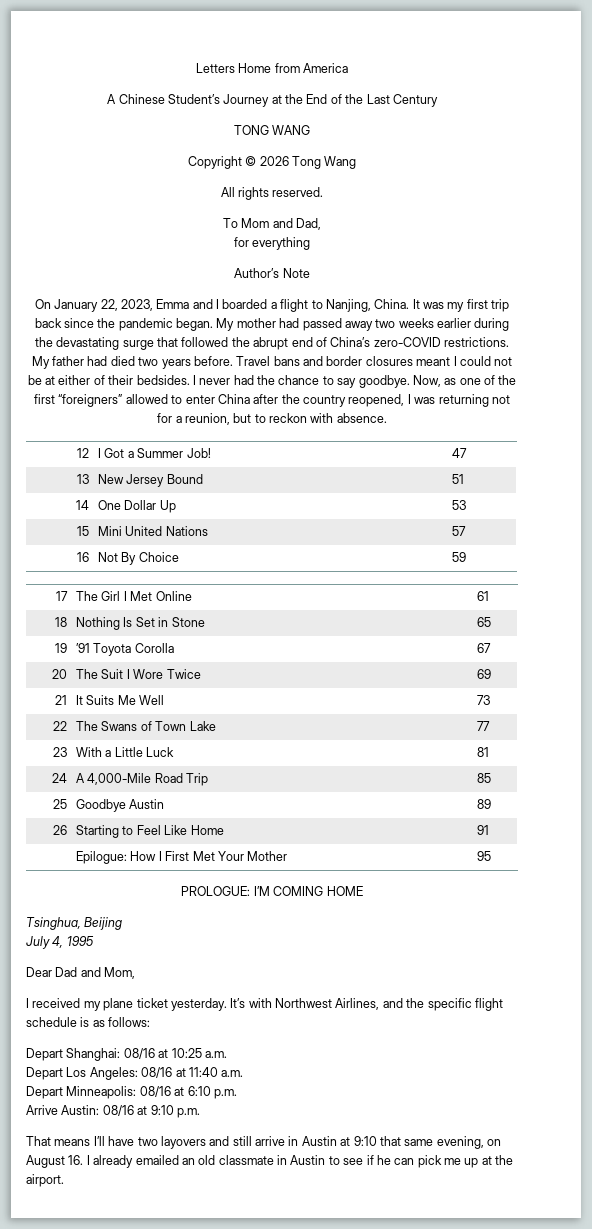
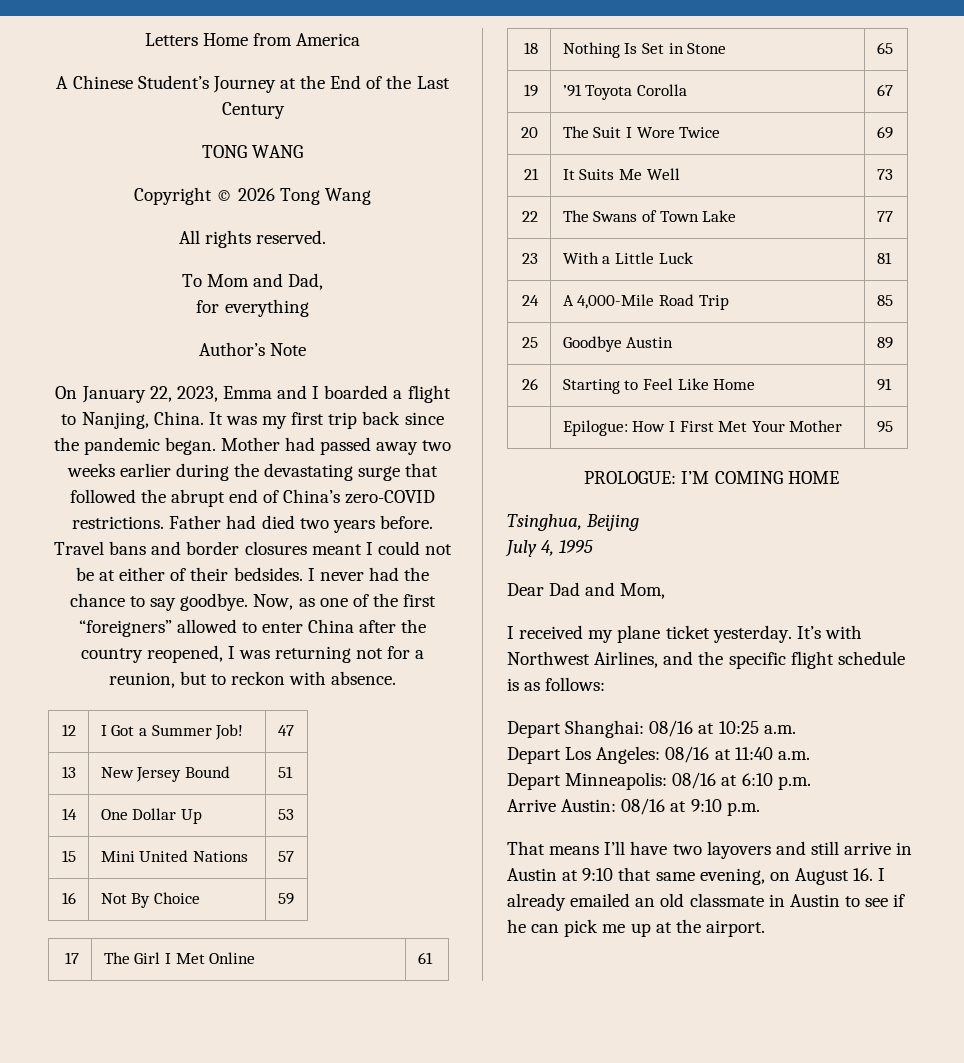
- My mother had passed away two weeks earlier during the devastating surge that followed the abrupt end of China’s zero-COVID restrictions.
+ Mother had passed away two weeks earlier during the devastating surge that followed the abrupt end of China’s zero-COVID restrictions.
- My father had died two years before.
+ Father had died two years before.

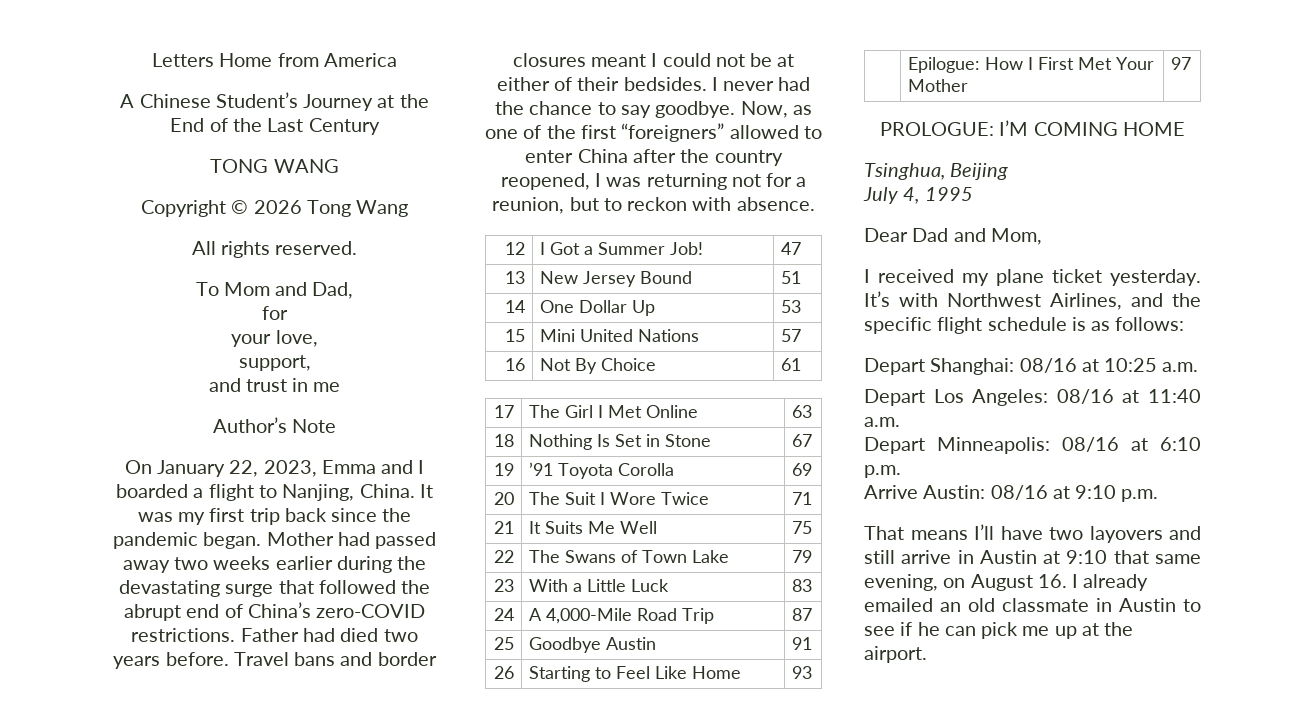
  To Mom and Dad,
- for everything
+ for
+ your love,
+ support,
+ and trust in me
- 16 | Not By Choice | 59
+ 16 | Not By Choice | 61
- 17 | The Girl I Met Online | 61
+ 17 | The Girl I Met Online | 63
- 18 | Nothing Is Set in Stone | 65
+ 18 | Nothing Is Set in Stone | 67
- 19 | ’91 Toyota Corolla | 67
+ 19 | ’91 Toyota Corolla | 69
- 20 | The Suit I Wore Twice | 69
+ 20 | The Suit I Wore Twice | 71
- 21 | It Suits Me Well | 73
+ 21 | It Suits Me Well | 75
- 22 | The Swans of Town Lake | 77
+ 22 | The Swans of Town Lake | 79
- 23 | With a Little Luck | 81
+ 23 | With a Little Luck | 83
- 24 | A 4,000-Mile Road Trip | 85
+ 24 | A 4,000-Mile Road Trip | 87
- 25 | Goodbye Austin | 89
+ 25 | Goodbye Austin | 91
- 26 | Starting to Feel Like Home | 91
+ 26 | Starting to Feel Like Home | 93
- | Epilogue: How I First Met Your Mother | 95
+ | Epilogue: How I First Met Your Mother | 97

